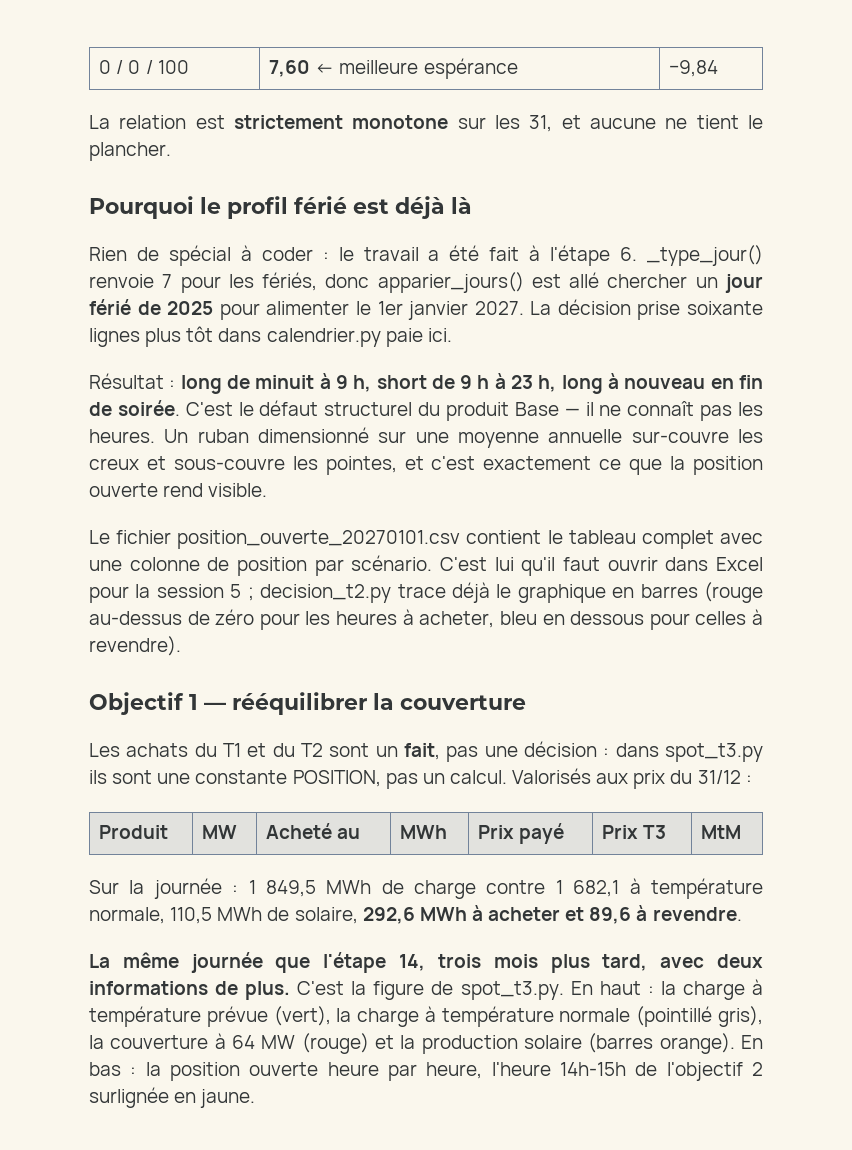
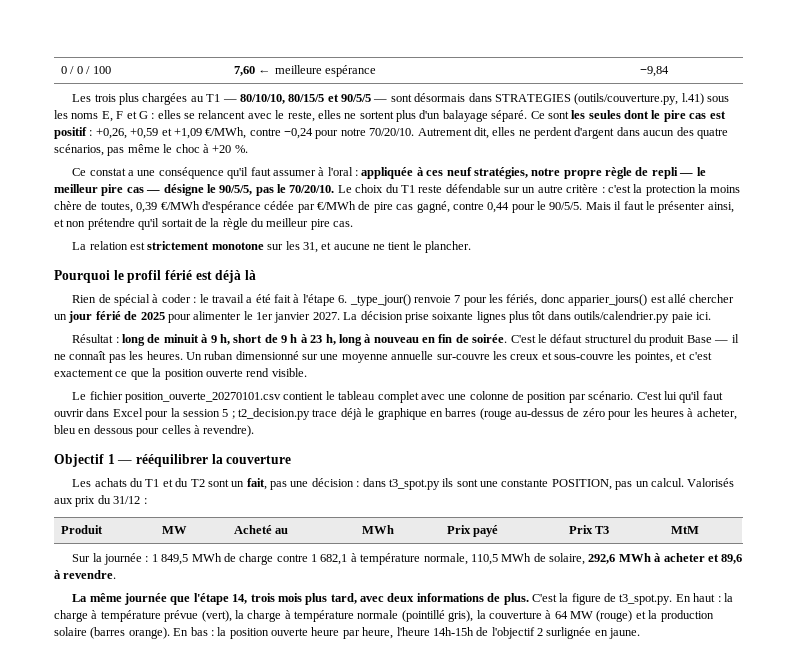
+ Les trois plus chargées au T1 — 80/10/10, 80/15/5 et 90/5/5 — sont désormais dans STRATEGIES (outils/couverture.py, l.41) sous les noms E, F et G : elles se relancent avec le reste, elles ne sortent plus d'un balayage séparé. Ce sont les seules dont le pire cas est positif : +0,26, +0,59 et +1,09 €/MWh, contre −0,24 pour notre 70/20/10. Autrement dit, elles ne perdent d'argent dans aucun des quatre scénarios, pas même le choc à +20 %.
+ Ce constat a une conséquence qu'il faut assumer à l'oral : appliquée à ces neuf stratégies, notre propre règle de repli — le meilleur pire cas — désigne le 90/5/5, pas le 70/20/10. Le choix du T1 reste défendable sur un autre critère : c'est la protection la moins chère de toutes, 0,39 €/MWh d'espérance cédée par €/MWh de pire cas gagné, contre 0,44 pour le 90/5/5. Mais il faut le présenter ainsi, et non prétendre qu'il sortait de la règle du meilleur pire cas.
- La décision prise soixante lignes plus tôt dans calendrier.py paie ici.
+ La décision prise soixante lignes plus tôt dans outils/calendrier.py paie ici.
- C'est lui qu'il faut ouvrir dans Excel pour la session 5 ; decision_t2.py trace déjà le graphique en barres (rouge au-dessus de zéro pour les heures à acheter, bleu en dessous pour celles à revendre).
+ C'est lui qu'il faut ouvrir dans Excel pour la session 5 ; t2_decision.py trace déjà le graphique en barres (rouge au-dessus de zéro pour les heures à acheter, bleu en dessous pour celles à revendre).
- Les achats du T1 et du T2 sont un fait, pas une décision : dans spot_t3.py ils sont une constante POSITION, pas un calcul.
+ Les achats du T1 et du T2 sont un fait, pas une décision : dans t3_spot.py ils sont une constante POSITION, pas un calcul.
- C'est la figure de spot_t3.py. En haut : la charge à température prévue (vert), la charge à température normale (pointillé gris), la couverture à 64 MW (rouge) et la production solaire (barres orange).
+ C'est la figure de t3_spot.py. En haut : la charge à température prévue (vert), la charge à température normale (pointillé gris), la couverture à 64 MW (rouge) et la production solaire (barres orange).

